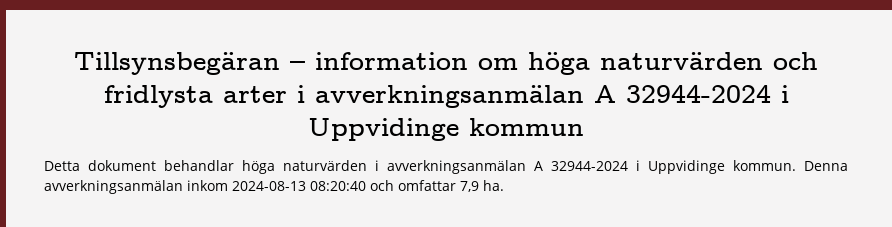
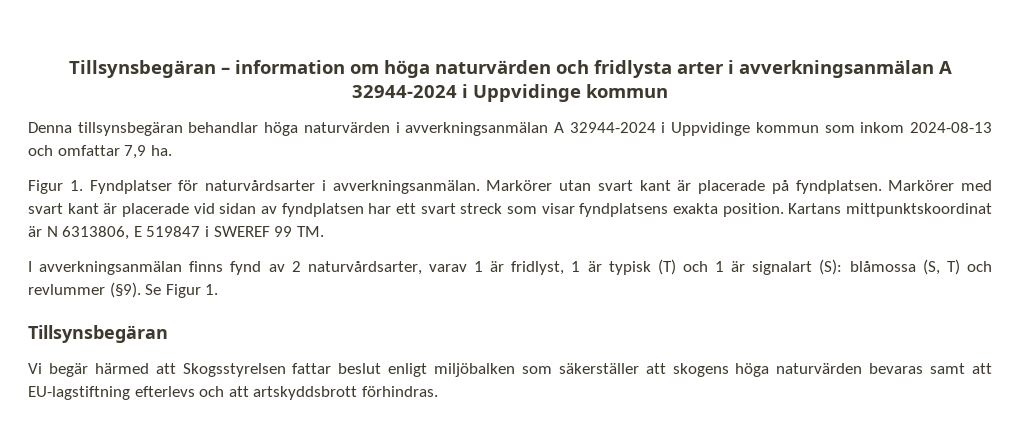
- Detta dokument behandlar höga naturvärden i avverkningsanmälan A 32944-2024 i Uppvidinge kommun. Denna avverkningsanmälan inkom 2024-08-13 08:20:40 och omfattar 7,9 ha.
+ Denna tillsynsbegäran behandlar höga naturvärden i avverkningsanmälan A 32944-2024 i Uppvidinge kommun som inkom 2024-08-13 och omfattar 7,9 ha.
+ Figur 1. Fyndplatser för naturvårdsarter i avverkningsanmälan. Markörer utan svart kant är placerade på fyndplatsen. Markörer med svart kant är placerade vid sidan av fyndplatsen har ett svart streck som visar fyndplatsens exakta position. Kartans mittpunktskoordinat är N 6313806, E 519847 i SWEREF 99 TM.
+ I avverkningsanmälan finns fynd av 2 naturvårdsarter, varav 1 är fridlyst, 1 är typisk (T) och 1 är signalart (S): blåmossa (S, T) och revlummer (§9). Se Figur 1.
+ Tillsynsbegäran
+ Vi begär härmed att Skogsstyrelsen fattar beslut enligt miljöbalken som säkerställer att skogens höga naturvärden bevaras samt att EU-lagstiftning efterlevs och att artskyddsbrott förhindras.

